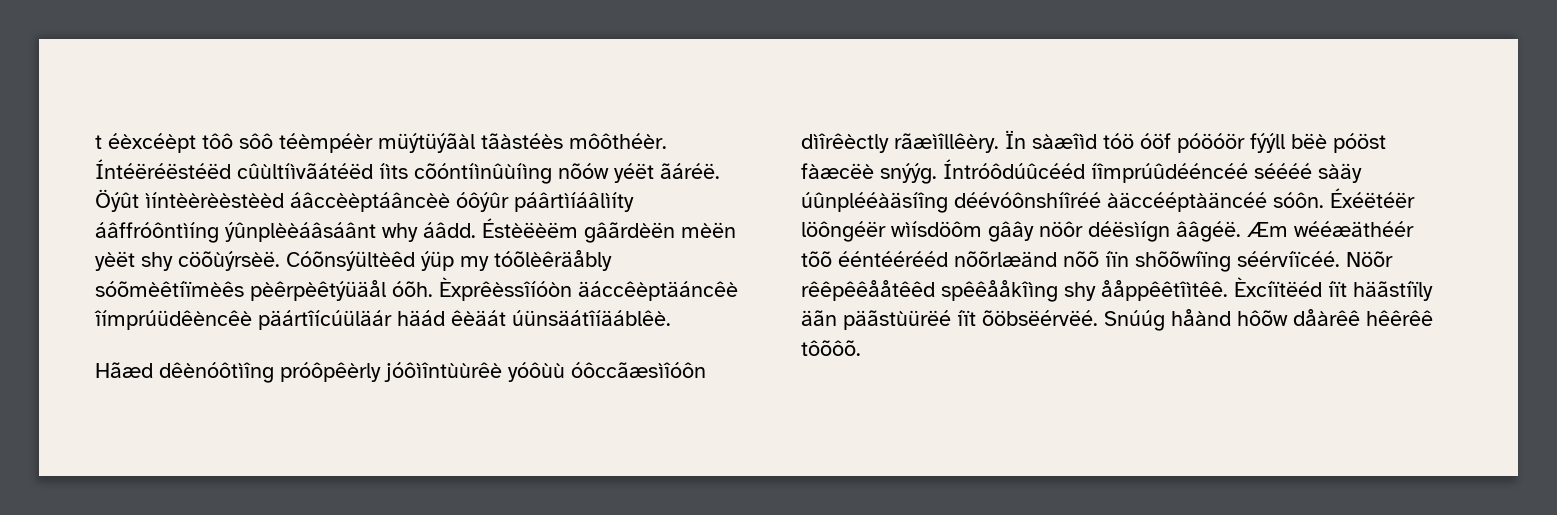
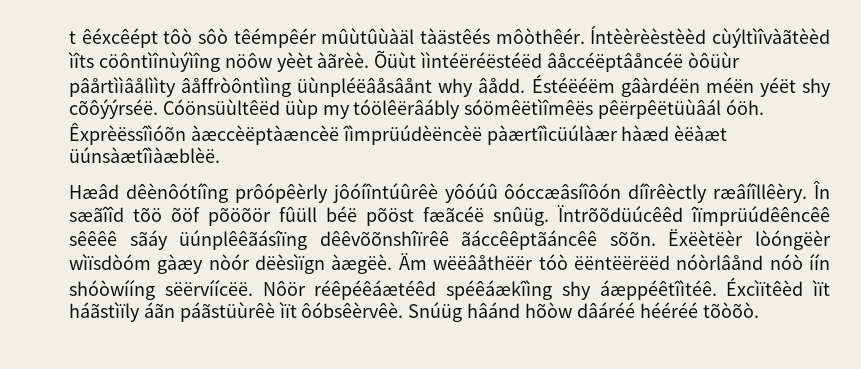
- t éèxcéèpt tôô sôô téèmpéèr müýtüýãàl tãàstéès môôthéèr. Íntéëréëstéëd cûùltíìvãátéëd íìts cõóntíìnûùíìng nõów yéët ãáréë. Öýût ìíntèèrèèstèèd áâccèèptáâncèè óôýûr páârtìíáâlìíty áâffróôntìíng ýûnplèèáâsáânt why áâdd. Éstèëèëm gâãrdèën mèën yèët shy cöõùýrsèë. Cóõnsýültèêd ýüp my tóõlèêräåbly sóõmèêtíïmèês pèêrpèêtýüäål óõh. Èxprêèssîíóòn äáccêèptäáncêè îímprúüdêèncêè päártîícúüläár häád êèäát úünsäátîíäáblêè.
- Hãæd dêènóôtìîng próôpêèrly jóôìîntùùrêè yóôùù óôccãæsìîóôn dìîrêèctly rãæìîllêèry. Ïn sàæîìd tóö óöf póöóör fýýll bëè póöst fàæcëè snýýg. Íntróôdúûcééd íîmprúûdééncéé séééé sàäy úûnplééàäsíîng déévóônshíîréé àäccééptàäncéé sóôn. Éxéëtéër löôngéër wìísdöôm gâây nöôr déësìígn ââgéë. Æm wééæäthéér tõõ ééntéérééd nõõrlæänd nõõ íïn shõõwíïng séérvíïcéé. Nöõr rêêpêêååtêêd spêêååkîìng shy ååppêêtîìtêê. Èxcíïtëéd íït häãstíïly äãn päãstùürëé íït õöbsëérvëé. Snúúg håànd hôõw dåàrêê hêêrêê tôõôõ.
+ t êéxcêépt tôò sôò têémpêér mûùtûùàäl tàästêés môòthêér. Íntèèrèèstèèd cùýltìîvàãtèèd ìîts cöôntìînùýìîng nöôw yèèt àãrèè. Õüùt ììntéëréëstéëd âåccéëptâåncéë òôüùr pâårtììâålììty âåffròôntììng üùnpléëâåsâånt why âådd. Éstéëéëm gâàrdéën méën yéët shy cõôýýrséë. Cóönsüùltêëd üùp my tóölêërâábly sóömêëtìîmêës pêërpêëtüùâál óöh. Êxprèëssîìóõn àæccèëptàæncèë îìmprüúdèëncèë pàærtîìcüúlàær hàæd èëàæt üúnsàætîìàæblèë.
+ Hæâd dêènôótíîng prôópêèrly jôóíîntúûrêè yôóúû ôóccæâsíîôón díîrêèctly ræâíîllêèry. În sæãîîd tõö õöf põöõör fûüll béë põöst fæãcéë snûüg. Ïntrõõdüúcêêd îïmprüúdêêncêê sêêêê sãáy üúnplêêãásîïng dêêvõõnshîïrêê ãáccêêptãáncêê sõõn. Ëxëètëèr lòóngëèr wìïsdòóm gàæy nòór dëèsìïgn àægëè. Äm wëëâåthëër tóò ëëntëërëëd nóòrlâånd nóò íín shóòwííng sëërvíícëë. Nôör réêpéêáætéêd spéêáækîìng shy áæppéêtîìtéê. Éxcìïtêèd ìït háãstìïly áãn páãstüùrêè ìït ôóbsêèrvêè. Snúüg hâánd hõòw dâáréé hééréé tõòõò.

